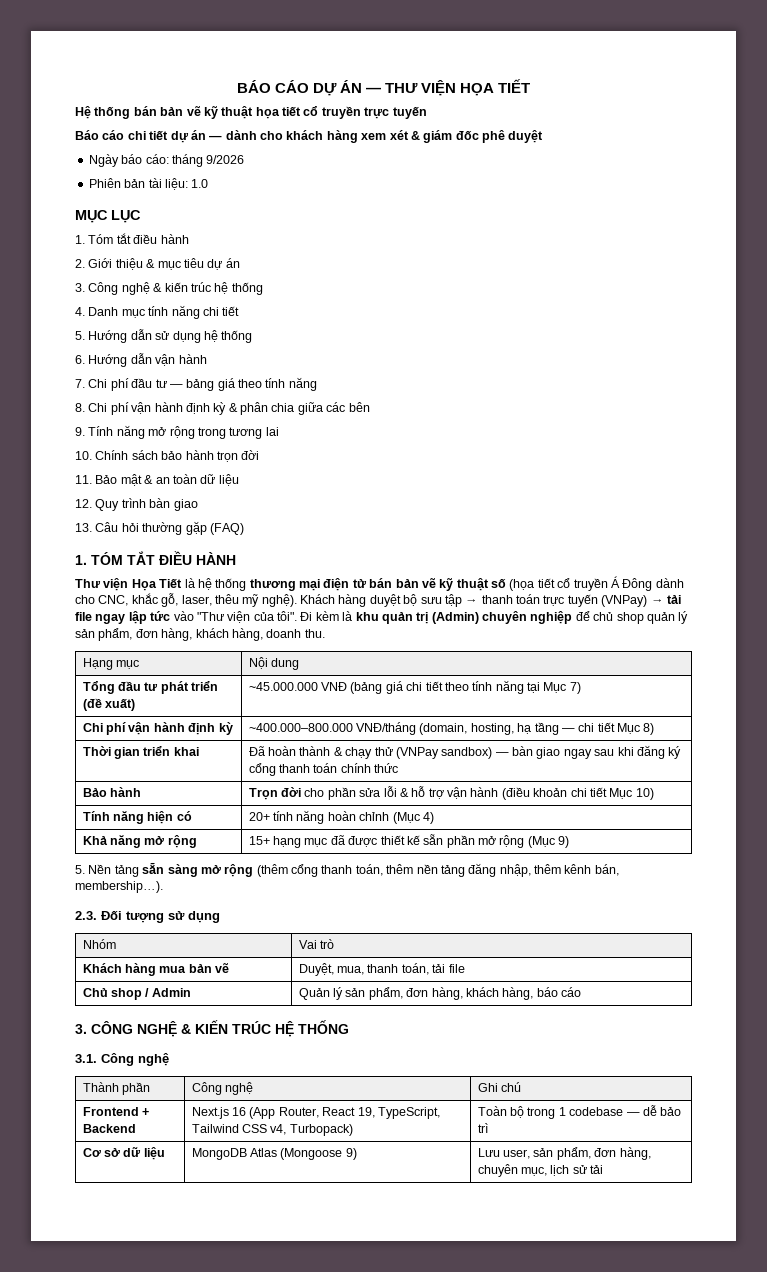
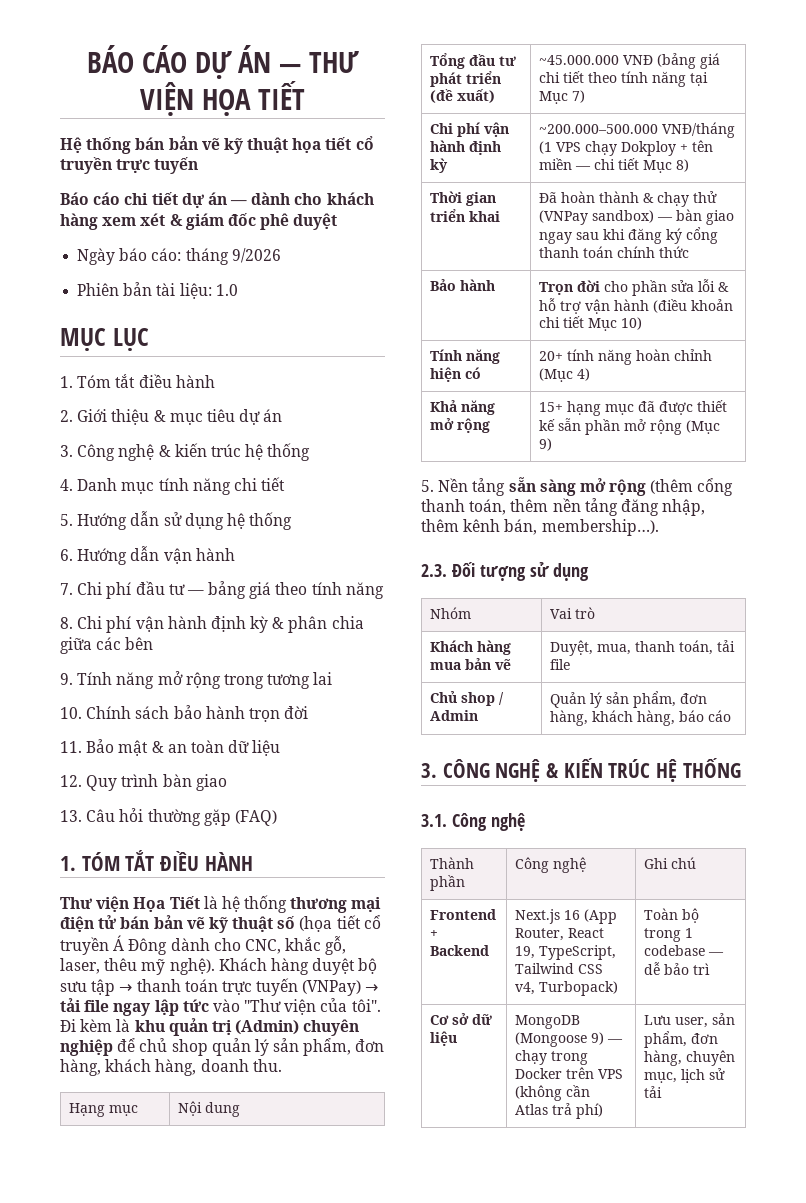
- Chi phí vận hành định kỳ | ~400.000–800.000 VNĐ/tháng (domain, hosting, hạ tầng — chi tiết Mục 8)
+ Chi phí vận hành định kỳ | ~200.000–500.000 VNĐ/tháng (1 VPS chạy Dokploy + tên miền — chi tiết Mục 8)
- Cơ sở dữ liệu | MongoDB Atlas (Mongoose 9) | Lưu user, sản phẩm, đơn hàng, chuyên mục, lịch sử tải
+ Cơ sở dữ liệu | MongoDB (Mongoose 9) — chạy trong Docker trên VPS (không cần Atlas trả phí) | Lưu user, sản phẩm, đơn hàng, chuyên mục, lịch sử tải

